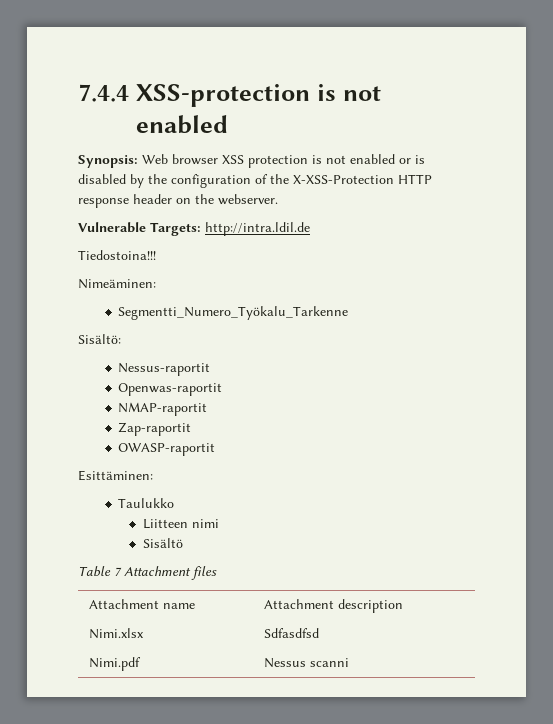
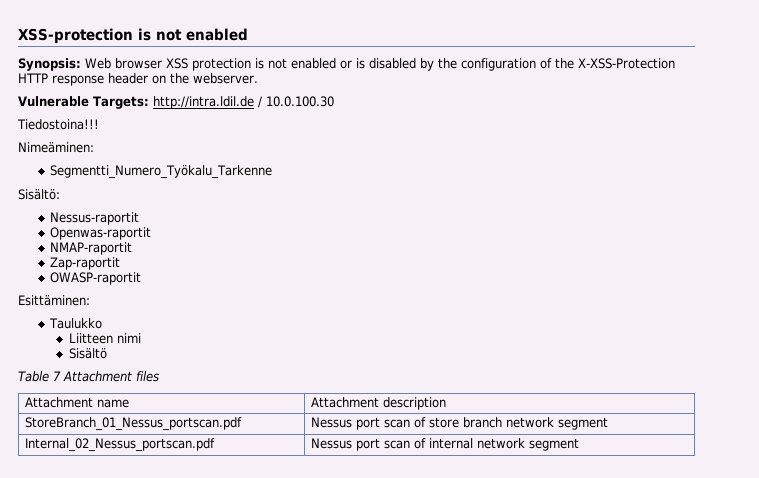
- 7.4.4 XSS-protection is not enabled
+ XSS-protection is not enabled
- Vulnerable Targets: http://intra.ldil.de
+ Vulnerable Targets: http://intra.ldil.de / 10.0.100.30
- Nimi.xlsx | Sdfasdfsd
- Nimi.pdf | Nessus scanni
+ StoreBranch_01_Nessus_portscan.pdf | Nessus port scan of store branch network segment
+ Internal_02_Nessus_portscan.pdf | Nessus port scan of internal network segment

